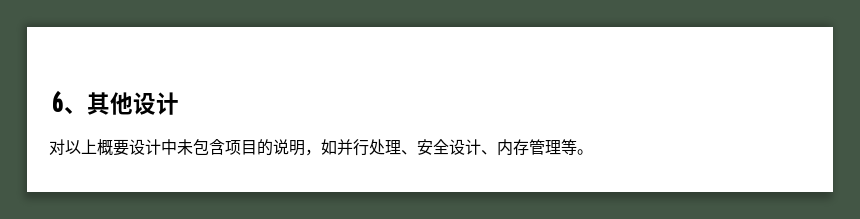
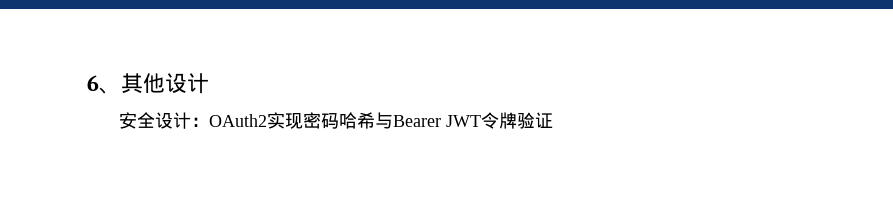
- 对以上概要设计中未包含项目的说明，如并行处理、安全设计、内存管理等。
+ 安全设计：OAuth2实现密码哈希与Bearer JWT令牌验证

